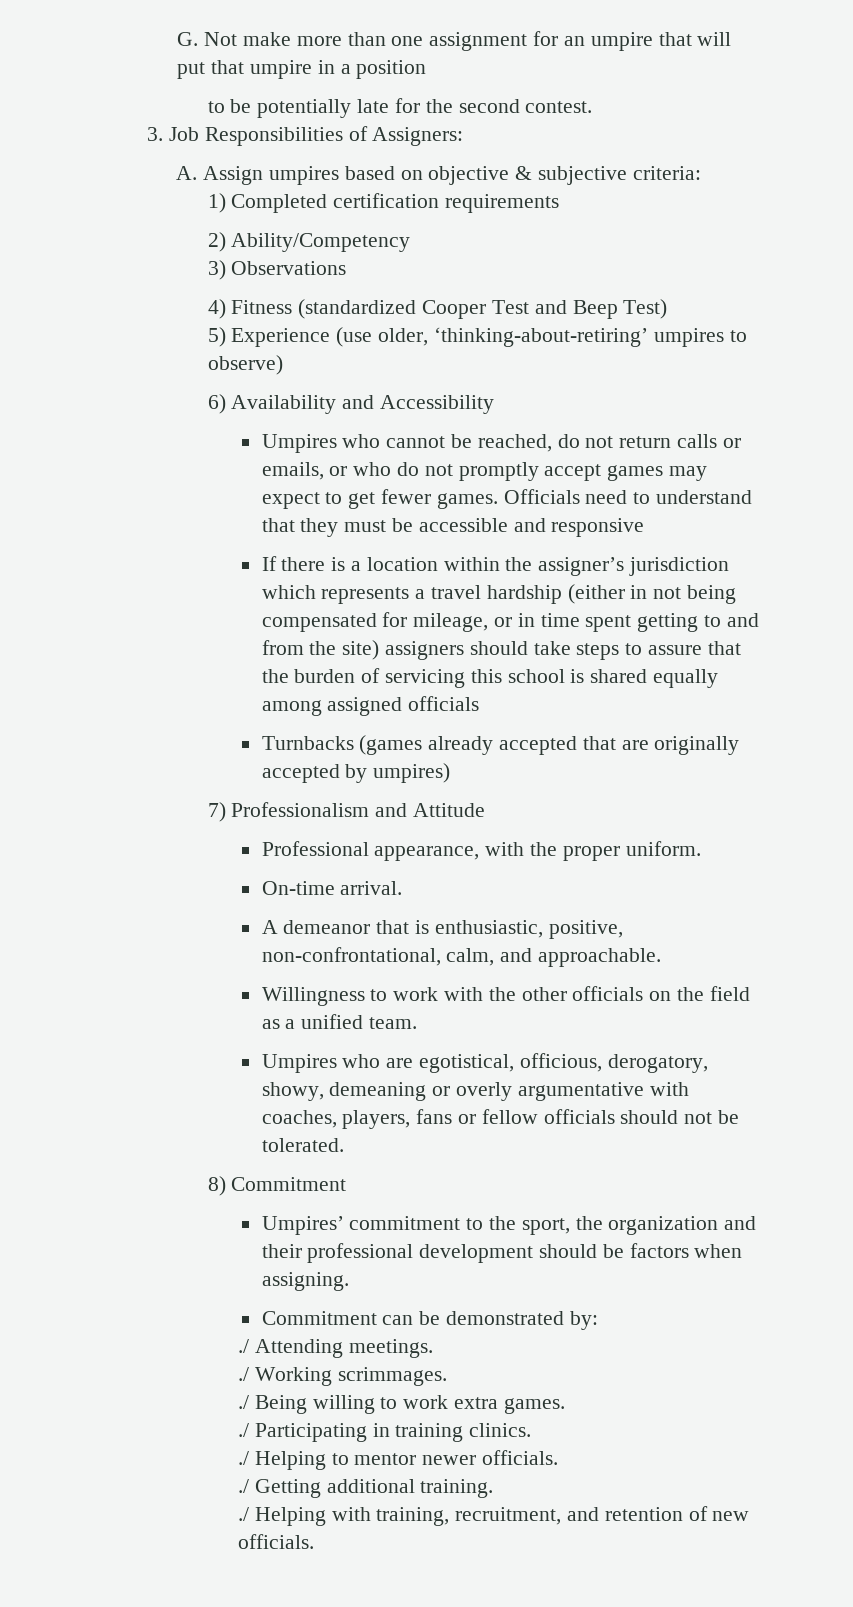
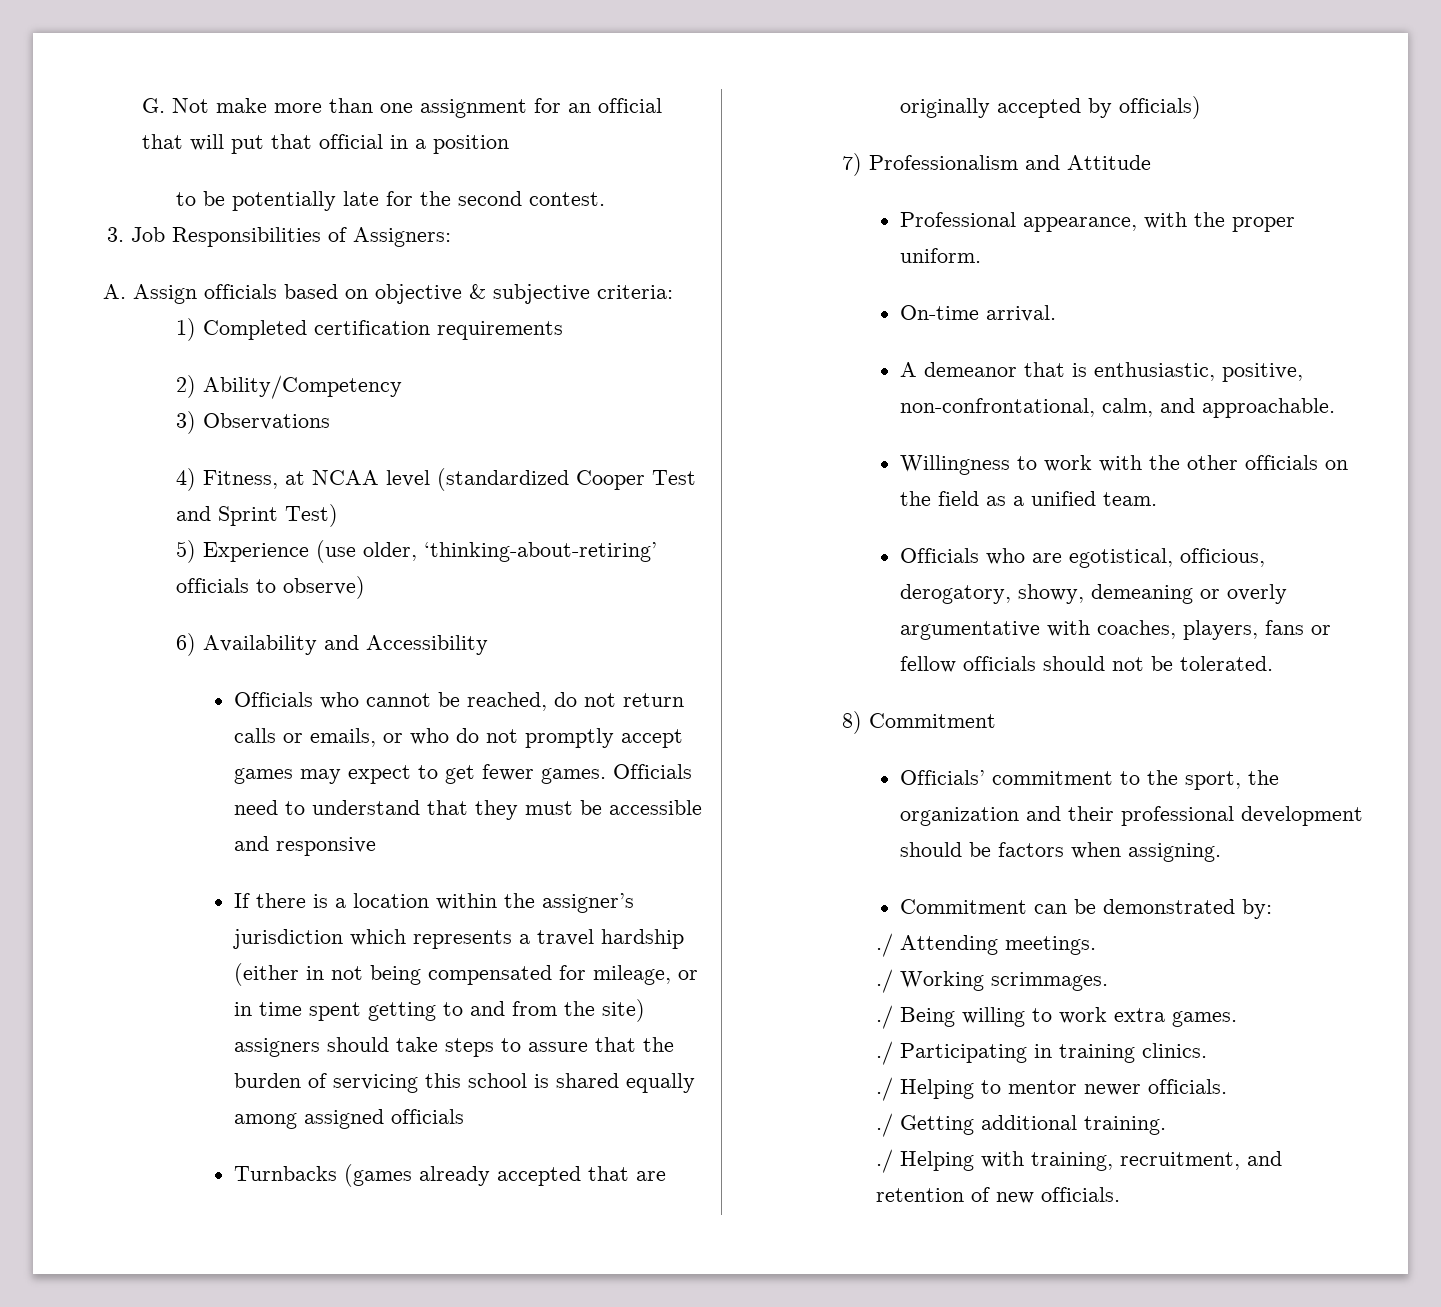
- G. Not make more than one assignment for an umpire that will put that umpire in a position
+ G. Not make more than one assignment for an official that will put that official in a position
- A. Assign umpires based on objective & subjective criteria:
+ A. Assign officials based on objective & subjective criteria:
- 4) Fitness (standardized Cooper Test and Beep Test)
+ 4) Fitness, at NCAA level (standardized Cooper Test and Sprint Test)
- 5) Experience (use older, ‘thinking-about-retiring’ umpires to observe)
+ 5) Experience (use older, ‘thinking-about-retiring’ officials to observe)
- Umpires who cannot be reached, do not return calls or emails, or who do not promptly accept games may expect to get fewer games.
+ Officials who cannot be reached, do not return calls or emails, or who do not promptly accept games may expect to get fewer games.
- Turnbacks (games already accepted that are originally accepted by umpires)
+ Turnbacks (games already accepted that are originally accepted by officials)
- Umpires who are egotistical, officious, derogatory, showy, demeaning or overly argumentative with coaches, players, fans or fellow officials should not be tolerated.
+ Officials who are egotistical, officious, derogatory, showy, demeaning or overly argumentative with coaches, players, fans or fellow officials should not be tolerated.
- Umpires’ commitment to the sport, the organization and their professional development should be factors when assigning.
+ Officials’ commitment to the sport, the organization and their professional development should be factors when assigning.

